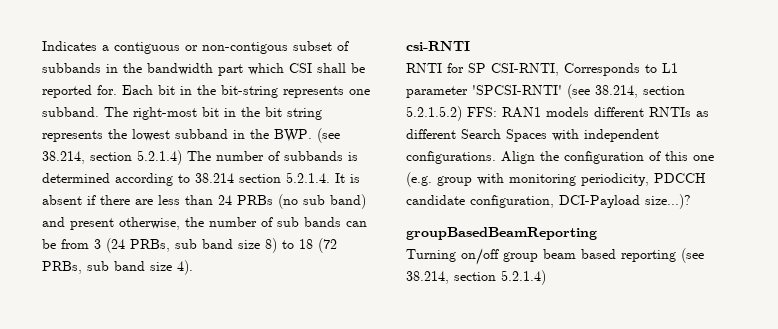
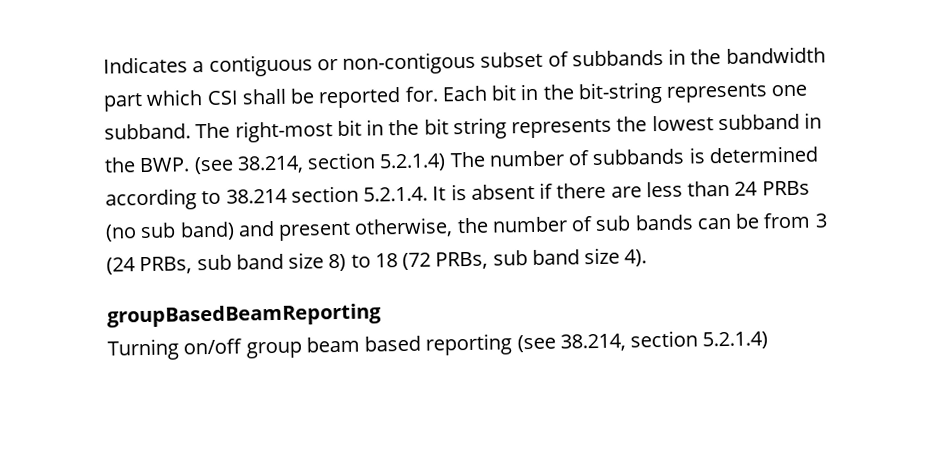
- csi-RNTI
- RNTI for SP CSI-RNTI, Corresponds to L1 parameter 'SPCSI-RNTI' (see 38.214, section 5.2.1.5.2) FFS: RAN1 models different RNTIs as different Search Spaces with independent configurations. Align the configuration of this one (e.g. group with monitoring periodicity, PDCCH candidate configuration, DCI-Payload size...)?

